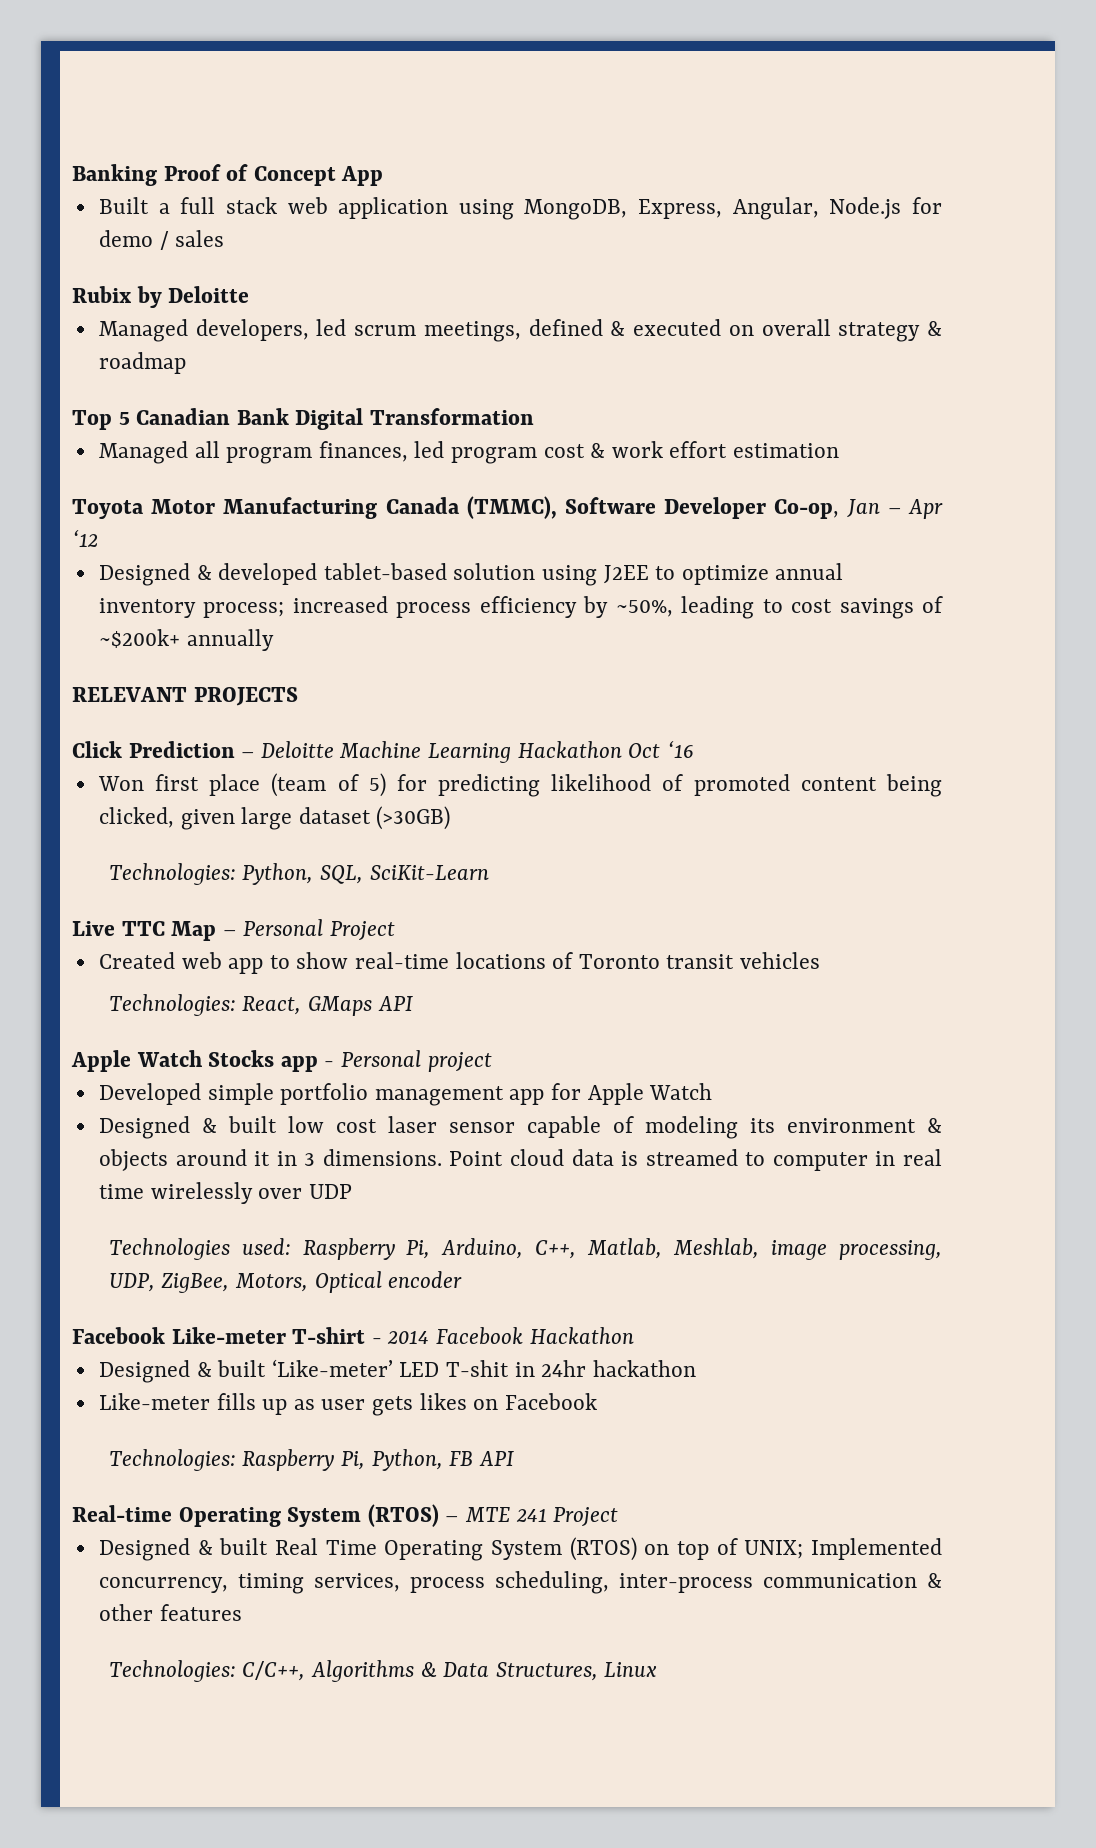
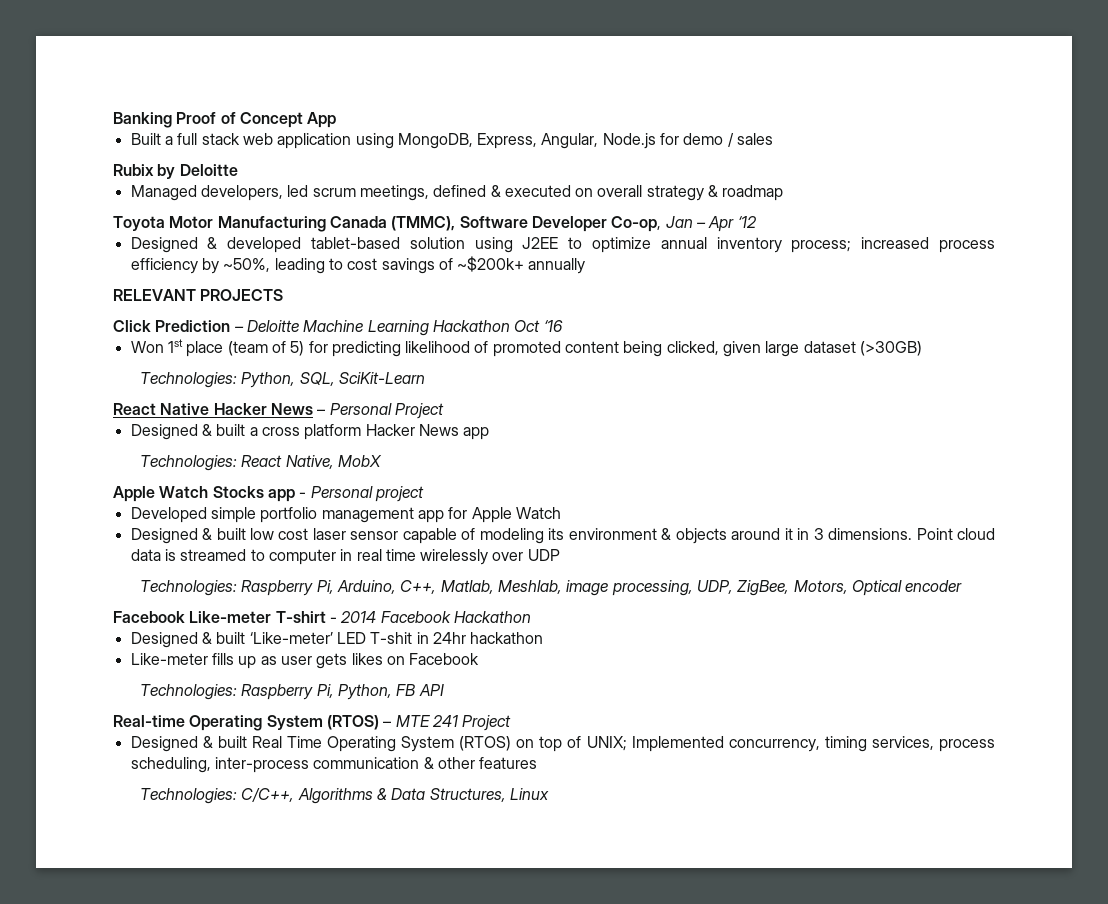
- Top 5 Canadian Bank Digital Transformation
- Managed all program finances, led program cost & work effort estimation
- Won first place (team of 5) for predicting likelihood of promoted content being clicked, given large dataset (>30GB)
+ Won 1st place (team of 5) for predicting likelihood of promoted content being clicked, given large dataset (>30GB)
- Live TTC Map – Personal Project
+ React Native Hacker News – Personal Project
- Created web app to show real-time locations of Toronto transit vehicles
- Technologies: React, GMaps API
+ Designed & built a cross platform Hacker News app
+ Technologies: React Native, MobX
- Technologies used: Raspberry Pi, Arduino, C++, Matlab, Meshlab, image processing, UDP, ZigBee, Motors, Optical encoder
+ Technologies: Raspberry Pi, Arduino, C++, Matlab, Meshlab, image processing, UDP, ZigBee, Motors, Optical encoder

